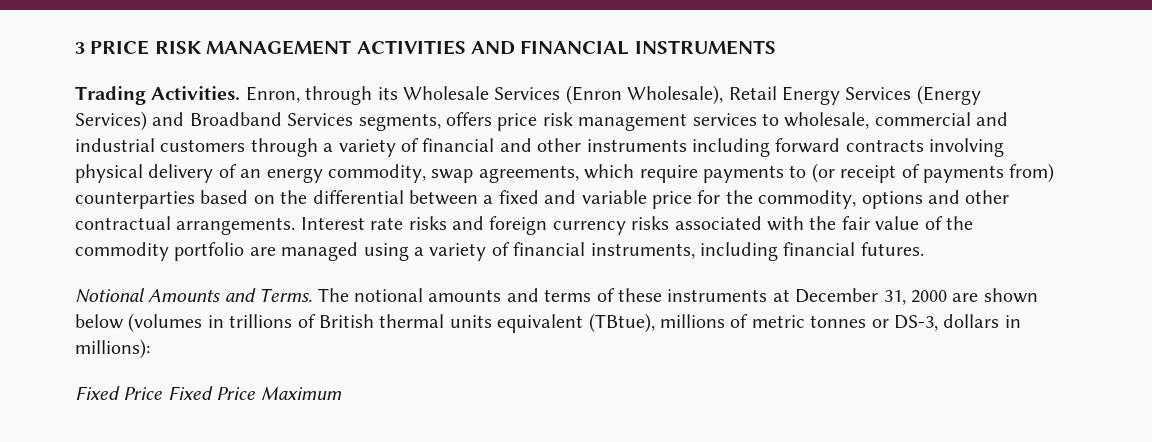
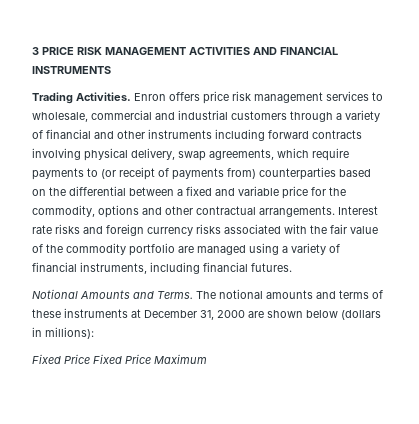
- Enron, through its Wholesale Services (Enron Wholesale), Retail Energy Services (Energy Services) and Broadband Services segments, offers price risk management services to wholesale, commercial and industrial customers through a variety of financial and other instruments including forward contracts involving physical delivery of an energy commodity, swap agreements, which require payments to (or receipt of payments from) counterparties based on the differential between a fixed and variable price for the commodity, options and other contractual arrangements.
+ Enron offers price risk management services to wholesale, commercial and industrial customers through a variety of financial and other instruments including forward contracts involving physical delivery, swap agreements, which require payments to (or receipt of payments from) counterparties based on the differential between a fixed and variable price for the commodity, options and other contractual arrangements.
- The notional amounts and terms of these instruments at December 31, 2000 are shown below (volumes in trillions of British thermal units equivalent (TBtue), millions of metric tonnes or DS-3, dollars in millions):
+ The notional amounts and terms of these instruments at December 31, 2000 are shown below (dollars in millions):

